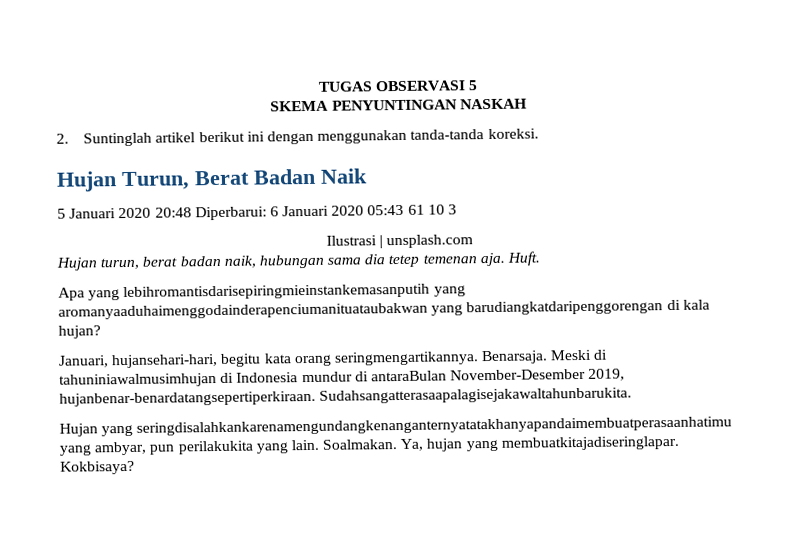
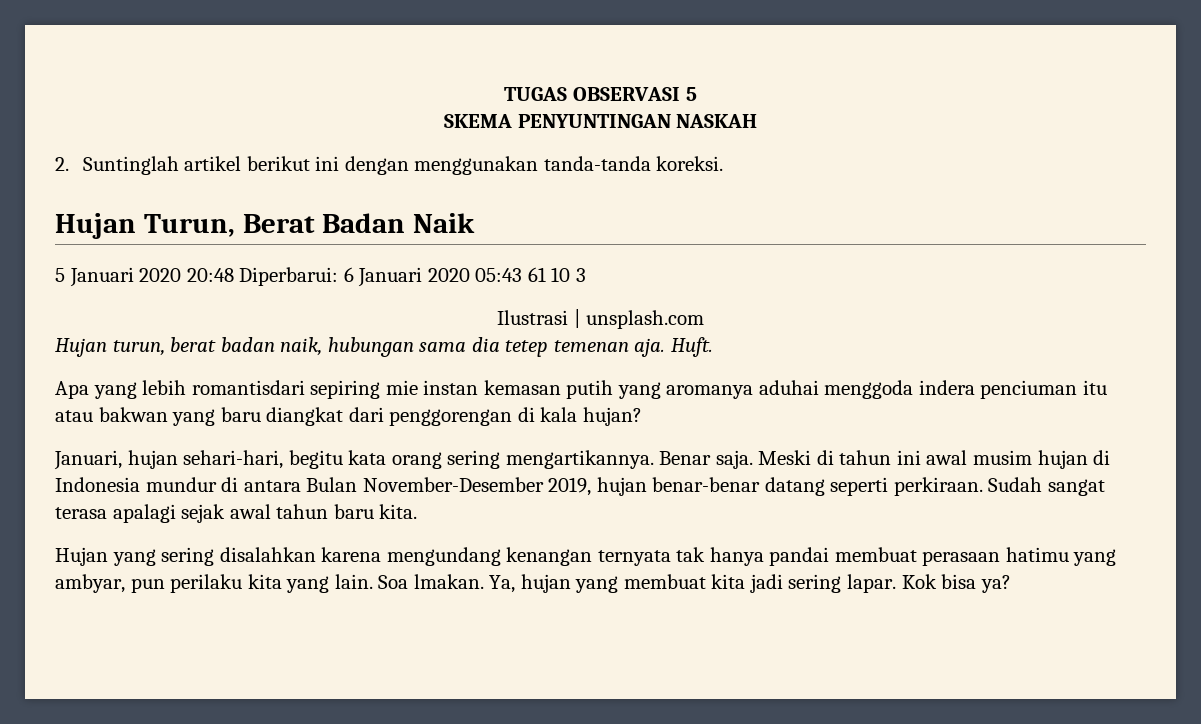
- Apa yang lebihromantisdarisepiringmieinstankemasanputih yang aromanyaaduhaimenggodainderapenciumanituataubakwan yang barudiangkatdaripenggorengan di kala hujan?
+ Apa yang lebih romantisdari sepiring mie instan kemasan putih yang aromanya aduhai menggoda indera penciuman itu atau bakwan yang baru diangkat dari penggorengan di kala hujan?
- Januari, hujansehari-hari, begitu kata orang seringmengartikannya. Benarsaja. Meski di tahuniniawalmusimhujan di Indonesia mundur di antaraBulan November-Desember 2019, hujanbenar-benardatangsepertiperkiraan. Sudahsangatterasaapalagisejakawaltahunbarukita.
- Hujan yang seringdisalahkankarenamengundangkenanganternyatatakhanyapandaimembuatperasaanhatimu yang ambyar, pun perilakukita yang lain. Soalmakan. Ya, hujan yang membuatkitajadiseringlapar. Kokbisaya?
+ Januari, hujan sehari-hari, begitu kata orang sering mengartikannya. Benar saja. Meski di tahun ini awal musim hujan di Indonesia mundur di antara Bulan November-Desember 2019, hujan benar-benar datang seperti perkiraan. Sudah sangat terasa apalagi sejak awal tahun baru kita.
+ Hujan yang sering disalahkan karena mengundang kenangan ternyata tak hanya pandai membuat perasaan hatimu yang ambyar, pun perilaku kita yang lain. Soa lmakan. Ya, hujan yang membuat kita jadi sering lapar. Kok bisa ya?

